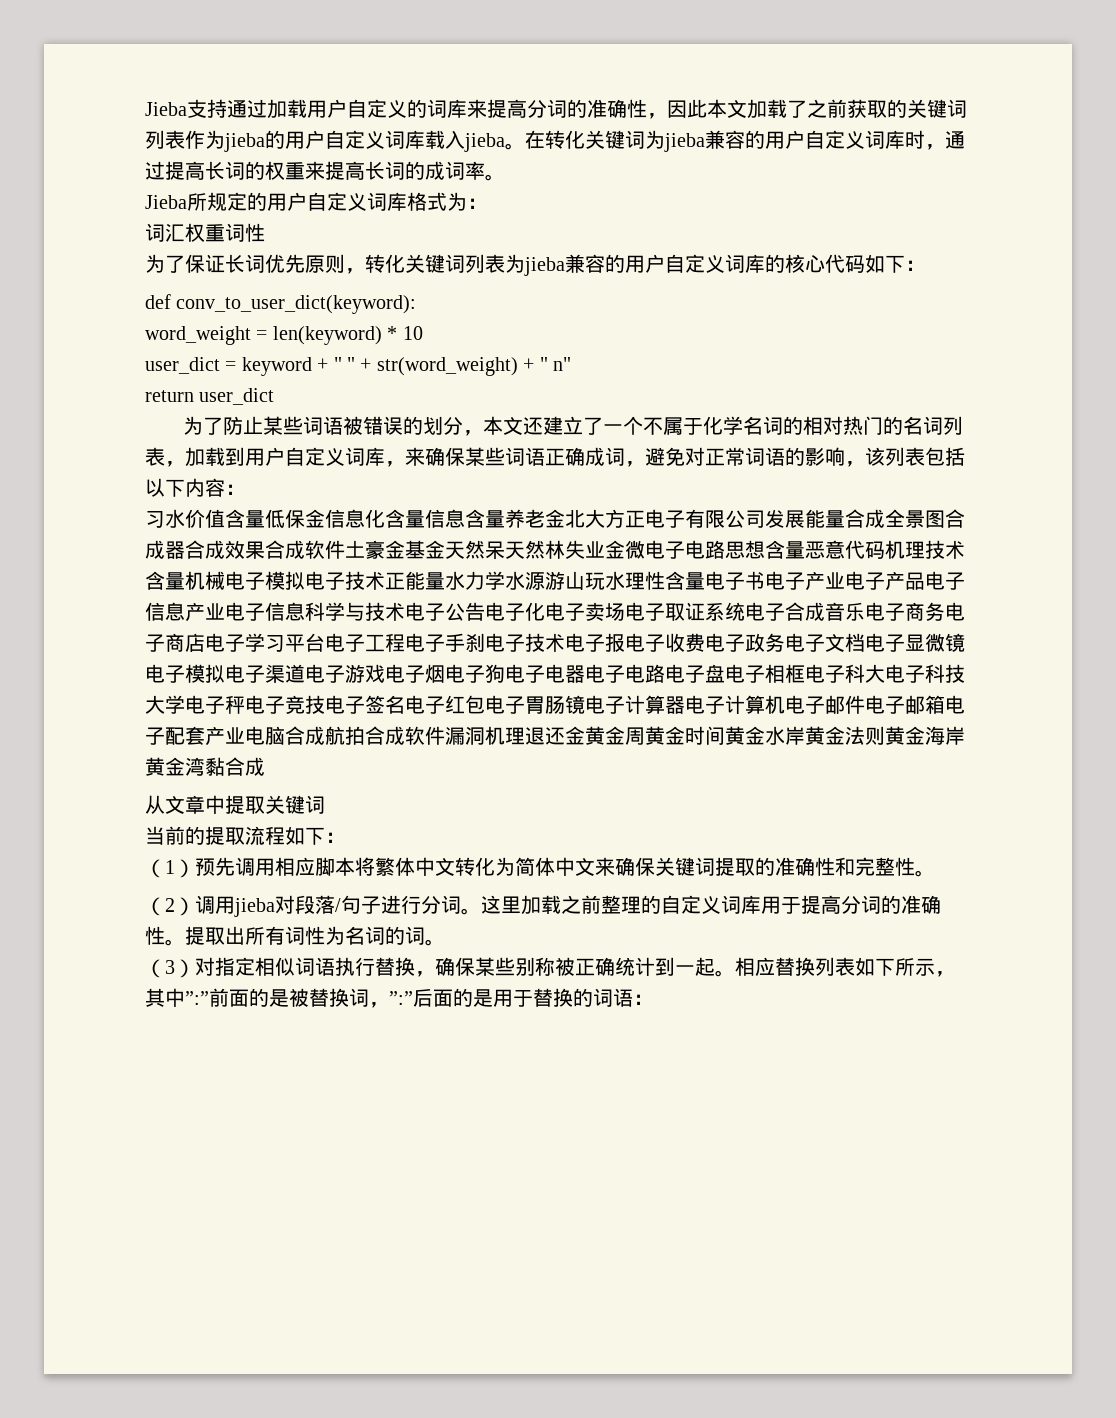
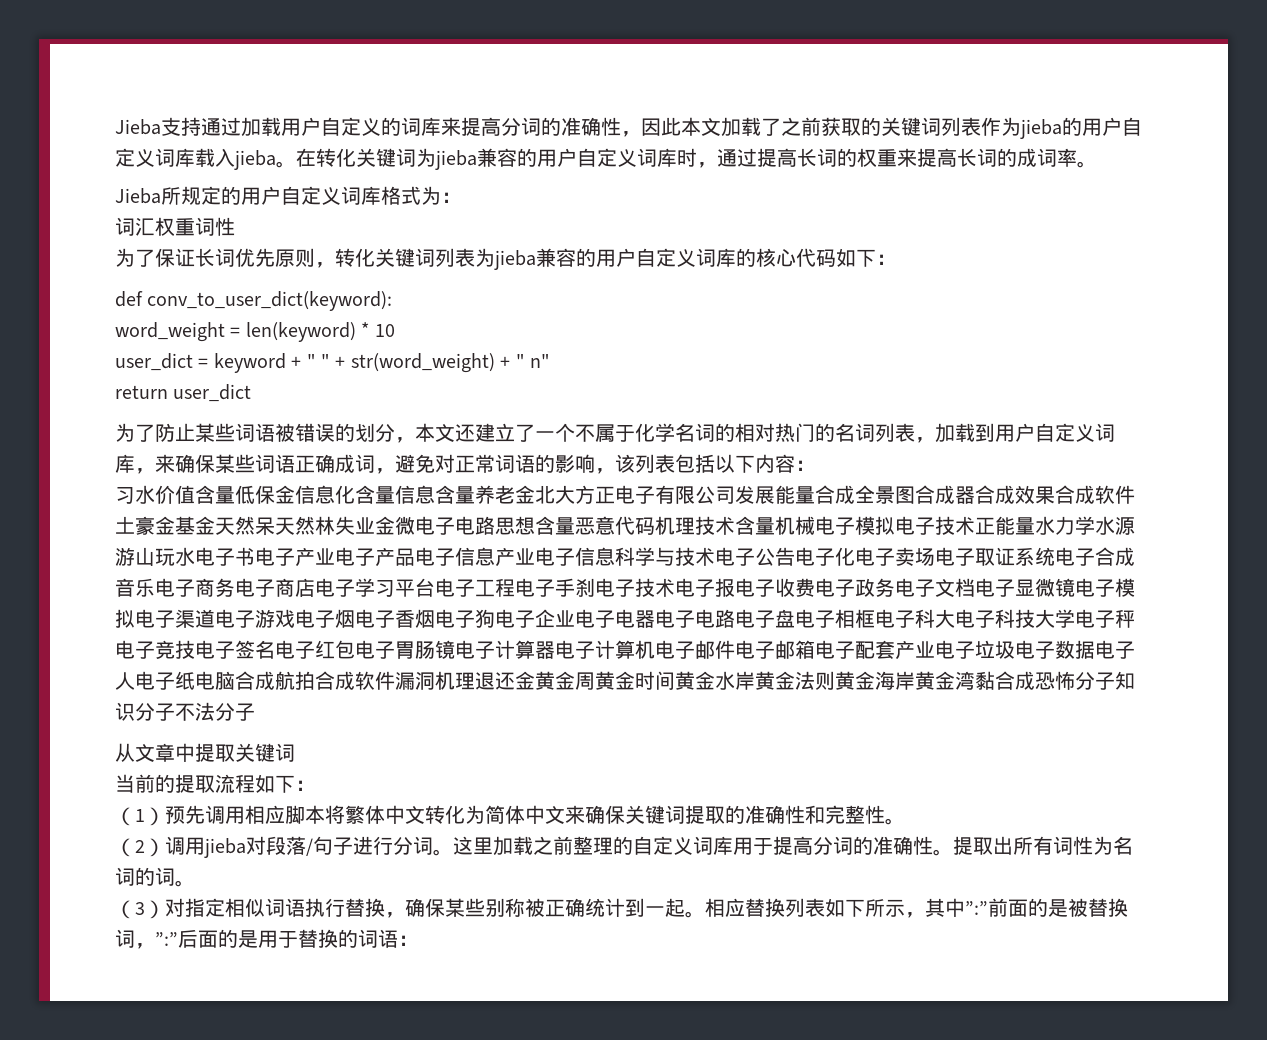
- 习水价值含量低保金信息化含量信息含量养老金北大方正电子有限公司发展能量合成全景图合成器合成效果合成软件土豪金基金天然呆天然林失业金微电子电路思想含量恶意代码机理技术含量机械电子模拟电子技术正能量水力学水源游山玩水理性含量电子书电子产业电子产品电子信息产业电子信息科学与技术电子公告电子化电子卖场电子取证系统电子合成音乐电子商务电子商店电子学习平台电子工程电子手刹电子技术电子报电子收费电子政务电子文档电子显微镜电子模拟电子渠道电子游戏电子烟电子狗电子电器电子电路电子盘电子相框电子科大电子科技大学电子秤电子竞技电子签名电子红包电子胃肠镜电子计算器电子计算机电子邮件电子邮箱电子配套产业电脑合成航拍合成软件漏洞机理退还金黄金周黄金时间黄金水岸黄金法则黄金海岸黄金湾黏合成
+ 习水价值含量低保金信息化含量信息含量养老金北大方正电子有限公司发展能量合成全景图合成器合成效果合成软件土豪金基金天然呆天然林失业金微电子电路思想含量恶意代码机理技术含量机械电子模拟电子技术正能量水力学水源游山玩水电子书电子产业电子产品电子信息产业电子信息科学与技术电子公告电子化电子卖场电子取证系统电子合成音乐电子商务电子商店电子学习平台电子工程电子手刹电子技术电子报电子收费电子政务电子文档电子显微镜电子模拟电子渠道电子游戏电子烟电子香烟电子狗电子企业电子电器电子电路电子盘电子相框电子科大电子科技大学电子秤电子竞技电子签名电子红包电子胃肠镜电子计算器电子计算机电子邮件电子邮箱电子配套产业电子垃圾电子数据电子人电子纸电脑合成航拍合成软件漏洞机理退还金黄金周黄金时间黄金水岸黄金法则黄金海岸黄金湾黏合成恐怖分子知识分子不法分子

